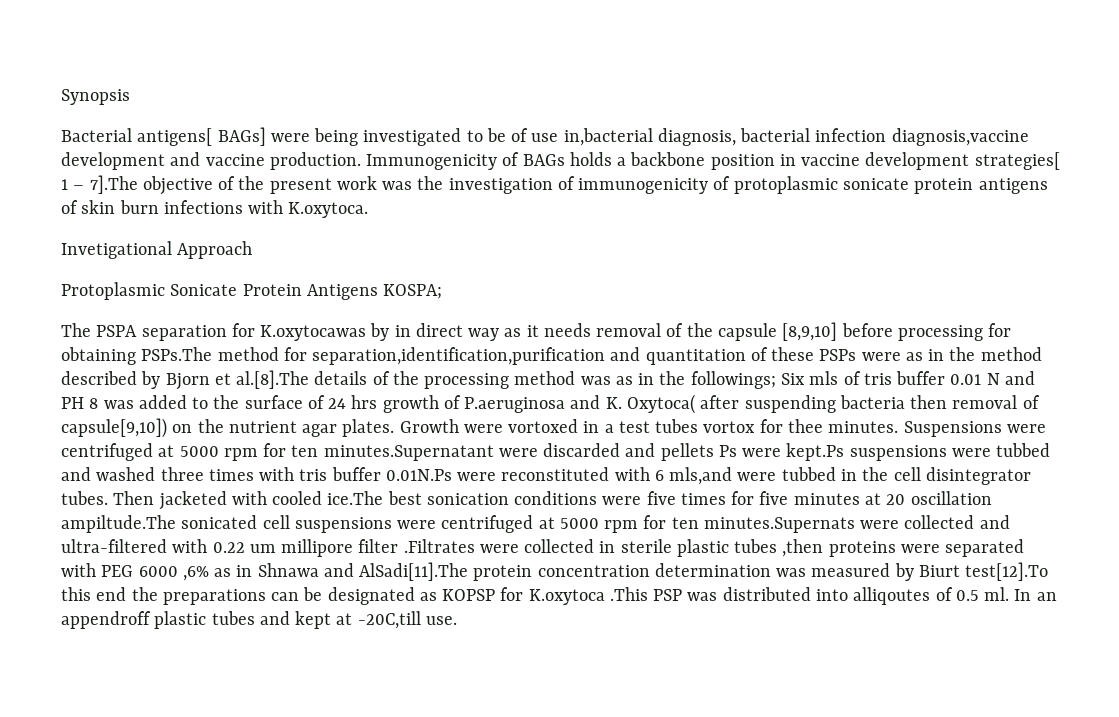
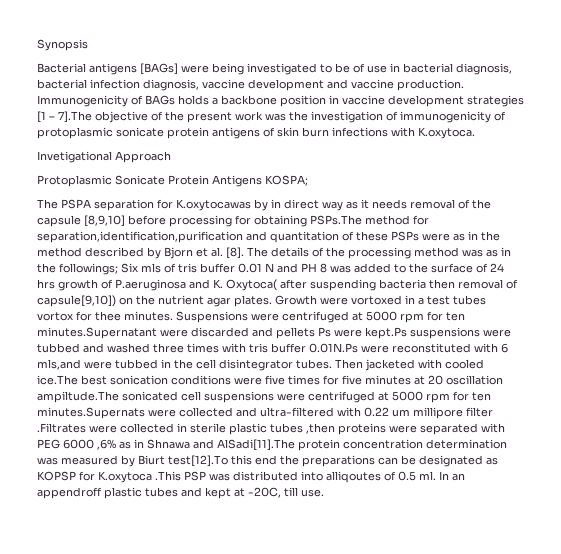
- Bacterial antigens[ BAGs] were being investigated to be of use in,bacterial diagnosis, bacterial infection diagnosis,vaccine development and vaccine production.
+ Bacterial antigens [BAGs] were being investigated to be of use in bacterial diagnosis, bacterial infection diagnosis, vaccine development and vaccine production.
- Immunogenicity of BAGs holds a backbone position in vaccine development strategies[ 1 – 7].The objective of the present work was the investigation of immunogenicity of protoplasmic sonicate protein antigens of skin burn infections with K.oxytoca.
+ Immunogenicity of BAGs holds a backbone position in vaccine development strategies [1 – 7].The objective of the present work was the investigation of immunogenicity of protoplasmic sonicate protein antigens of skin burn infections with K.oxytoca.
- The PSPA separation for K.oxytocawas by in direct way as it needs removal of the capsule [8,9,10] before processing for obtaining PSPs.The method for separation,identification,purification and quantitation of these PSPs were as in the method described by Bjorn et al.[8].The details of the processing method was as in the followings;
+ The PSPA separation for K.oxytocawas by in direct way as it needs removal of the capsule [8,9,10] before processing for obtaining PSPs.The method for separation,identification,purification and quantitation of these PSPs were as in the method described by Bjorn et al. [8]. The details of the processing method was as in the followings;
- In an appendroff plastic tubes and kept at -20C,till use.
+ In an appendroff plastic tubes and kept at -20C, till use.

